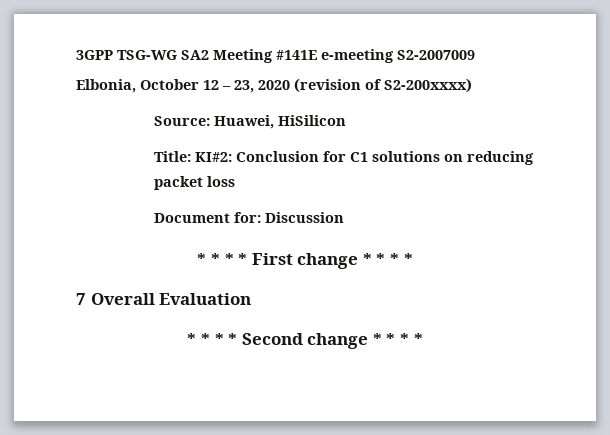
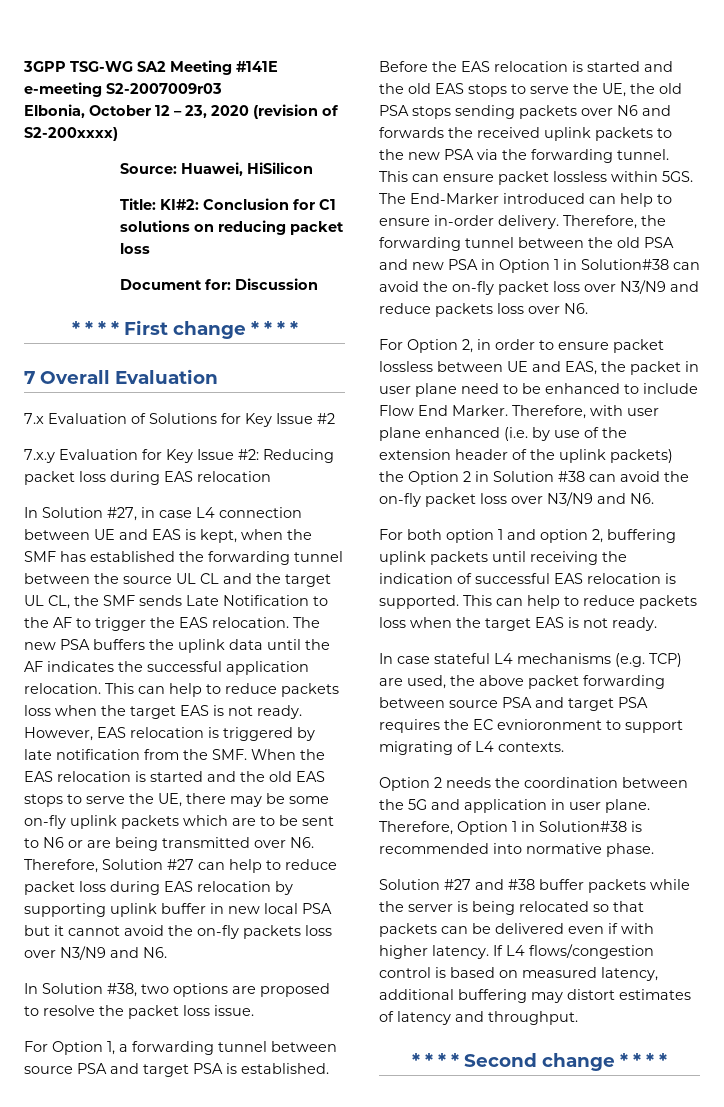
- 3GPP TSG-WG SA2 Meeting #141E e-meeting S2-2007009
+ 3GPP TSG-WG SA2 Meeting #141E e-meeting S2-2007009r03
+ 7.x Evaluation of Solutions for Key Issue #2
+ 7.x.y Evaluation for Key Issue #2: Reducing packet loss during EAS relocation
+ In Solution #27, in case L4 connection between UE and EAS is kept, when the SMF has established the forwarding tunnel between the source UL CL and the target UL CL, the SMF sends Late Notification to the AF to trigger the EAS relocation. The new PSA buffers the uplink data until the AF indicates the successful application relocation. This can help to reduce packets loss when the target EAS is not ready. However, EAS relocation is triggered by late notification from the SMF. When the EAS relocation is started and the old EAS stops to serve the UE, there may be some on-fly uplink packets which are to be sent to N6 or are being transmitted over N6. Therefore, Solution #27 can help to reduce packet loss during EAS relocation by supporting uplink buffer in new local PSA but it cannot avoid the on-fly packets loss over N3/N9 and N6.
+ In Solution #38, two options are proposed to resolve the packet loss issue.
+ For Option 1, a forwarding tunnel between source PSA and target PSA is established. Before the EAS relocation is started and the old EAS stops to serve the UE, the old PSA stops sending packets over N6 and forwards the received uplink packets to the new PSA via the forwarding tunnel. This can ensure packet lossless within 5GS. The End-Marker introduced can help to ensure in-order delivery. Therefore, the forwarding tunnel between the old PSA and new PSA in Option 1 in Solution#38 can avoid the on-fly packet loss over N3/N9 and reduce packets loss over N6.
+ For Option 2, in order to ensure packet lossless between UE and EAS, the packet in user plane need to be enhanced to include Flow End Marker. Therefore, with user plane enhanced (i.e. by use of the extension header of the uplink packets) the Option 2 in Solution #38 can avoid the on-fly packet loss over N3/N9 and N6.
+ For both option 1 and option 2, buffering uplink packets until receiving the indication of successful EAS relocation is supported. This can help to reduce packets loss when the target EAS is not ready.
+ In case stateful L4 mechanisms (e.g. TCP) are used, the above packet forwarding between source PSA and target PSA requires the EC evnioronment to support migrating of L4 contexts.
+ Option 2 needs the coordination between the 5G and application in user plane. Therefore, Option 1 in Solution#38 is recommended into normative phase.
+ Solution #27 and #38 buffer packets while the server is being relocated so that packets can be delivered even if with higher latency. If L4 flows/congestion control is based on measured latency, additional buffering may distort estimates of latency and throughput.

